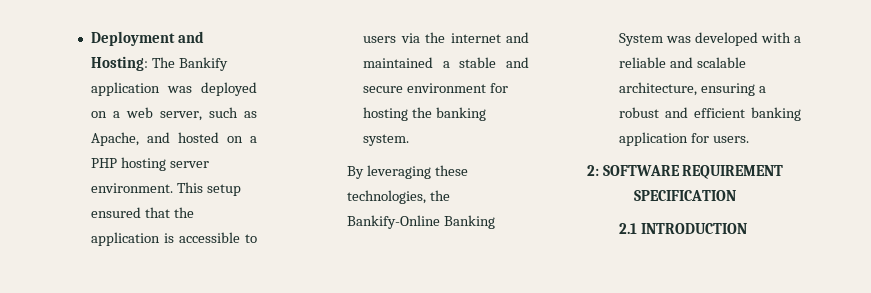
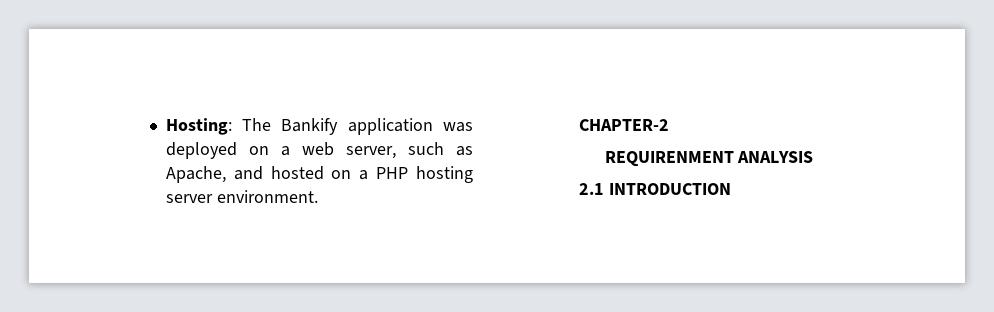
- Deployment and Hosting: The Bankify application was deployed on a web server, such as Apache, and hosted on a PHP hosting server environment. This setup ensured that the application is accessible to users via the internet and maintained a stable and secure environment for hosting the banking system.
- By leveraging these technologies, the Bankify-Online Banking System was developed with a reliable and scalable architecture, ensuring a robust and efficient banking application for users.
- 2: SOFTWARE REQUIREMENT SPECIFICATION
+ Hosting: The Bankify application was deployed on a web server, such as Apache, and hosted on a PHP hosting server environment.
+ CHAPTER-2
+ REQUIRENMENT ANALYSIS

